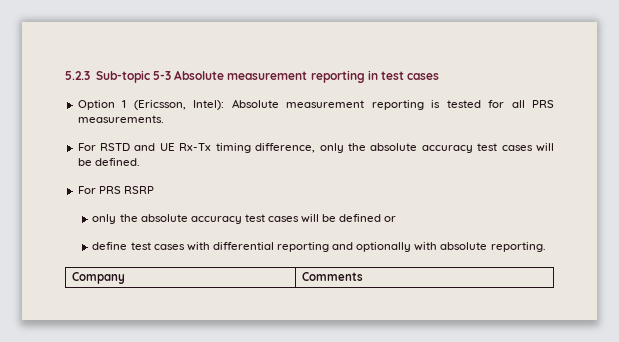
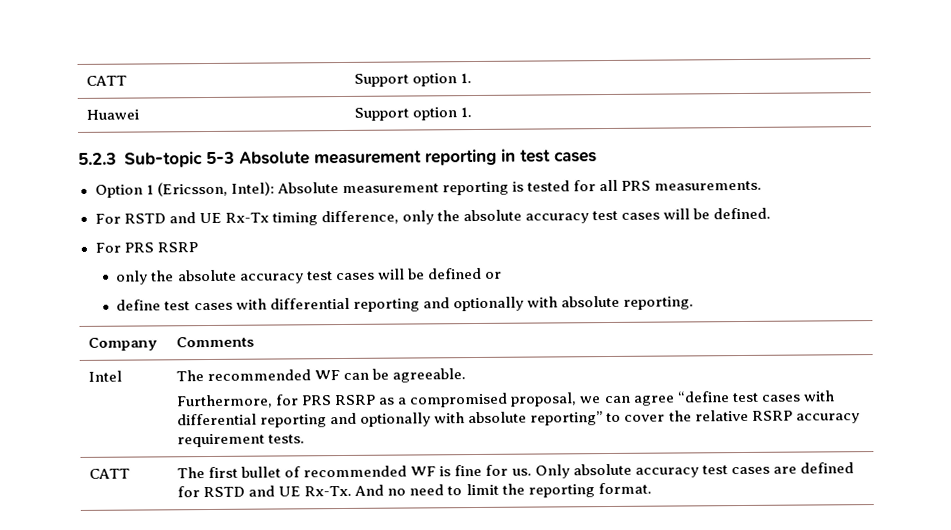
+ CATT | Support option 1.
+ Huawei | Support option 1.
+ Intel | The recommended WF can be agreeable.
+ Furthermore, for PRS RSRP as a compromised proposal, we can agree “define test cases with differential reporting and optionally with absolute reporting” to cover the relative RSRP accuracy requirement tests.
+ CATT | The first bullet of recommended WF is fine for us. Only absolute accuracy test cases are defined for RSTD and UE Rx-Tx. And no need to limit the reporting format.

